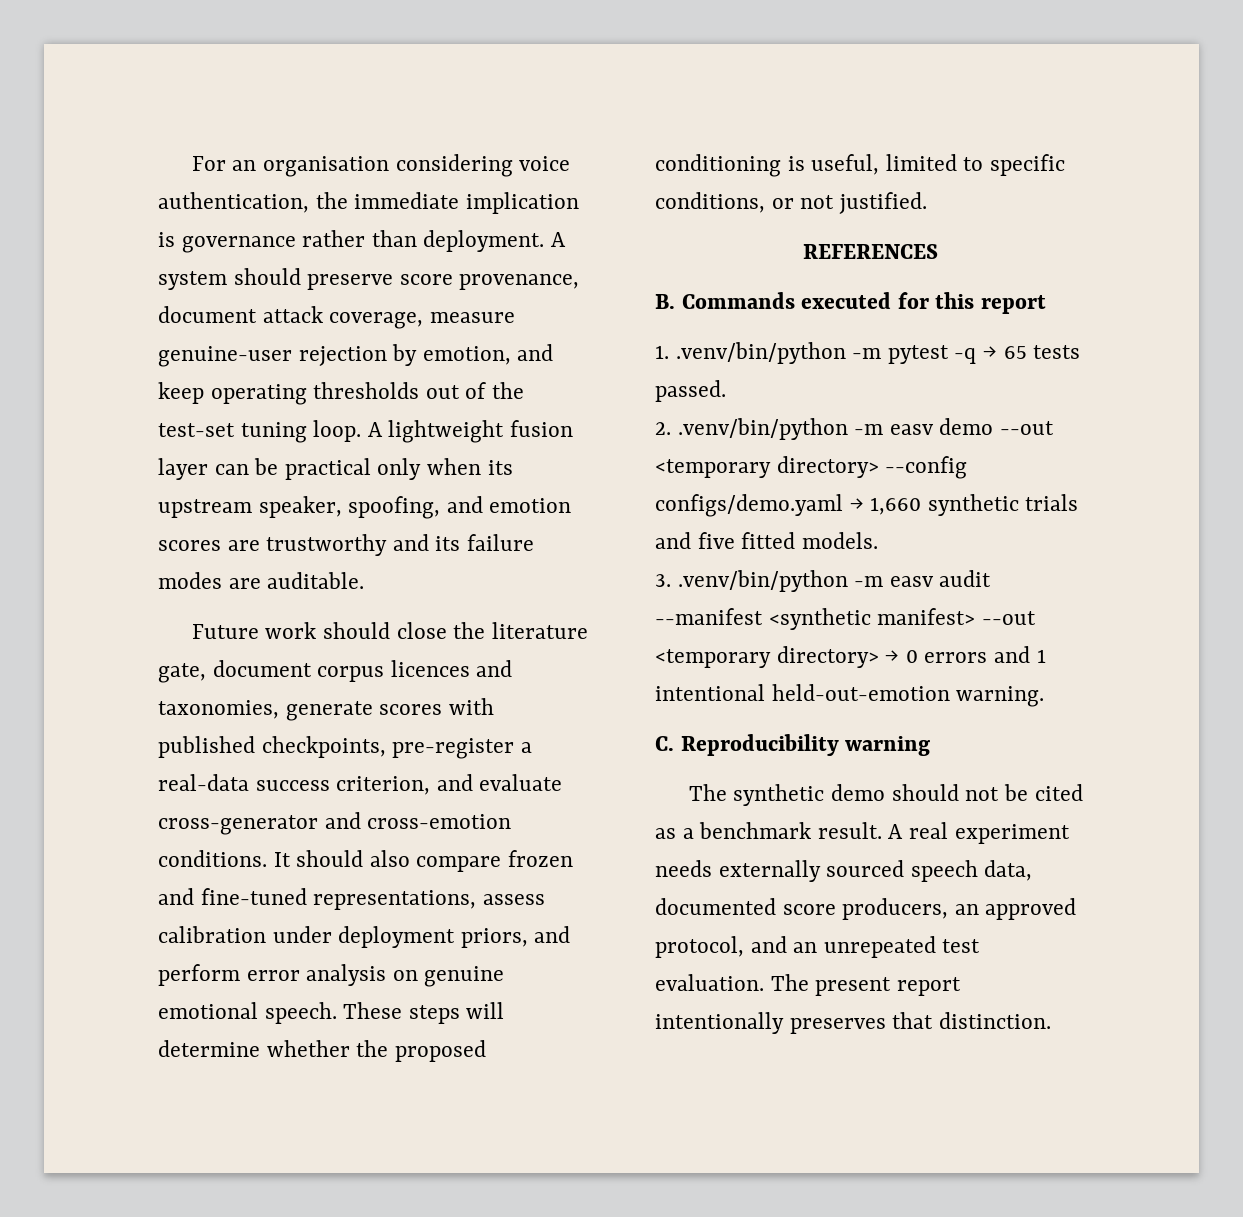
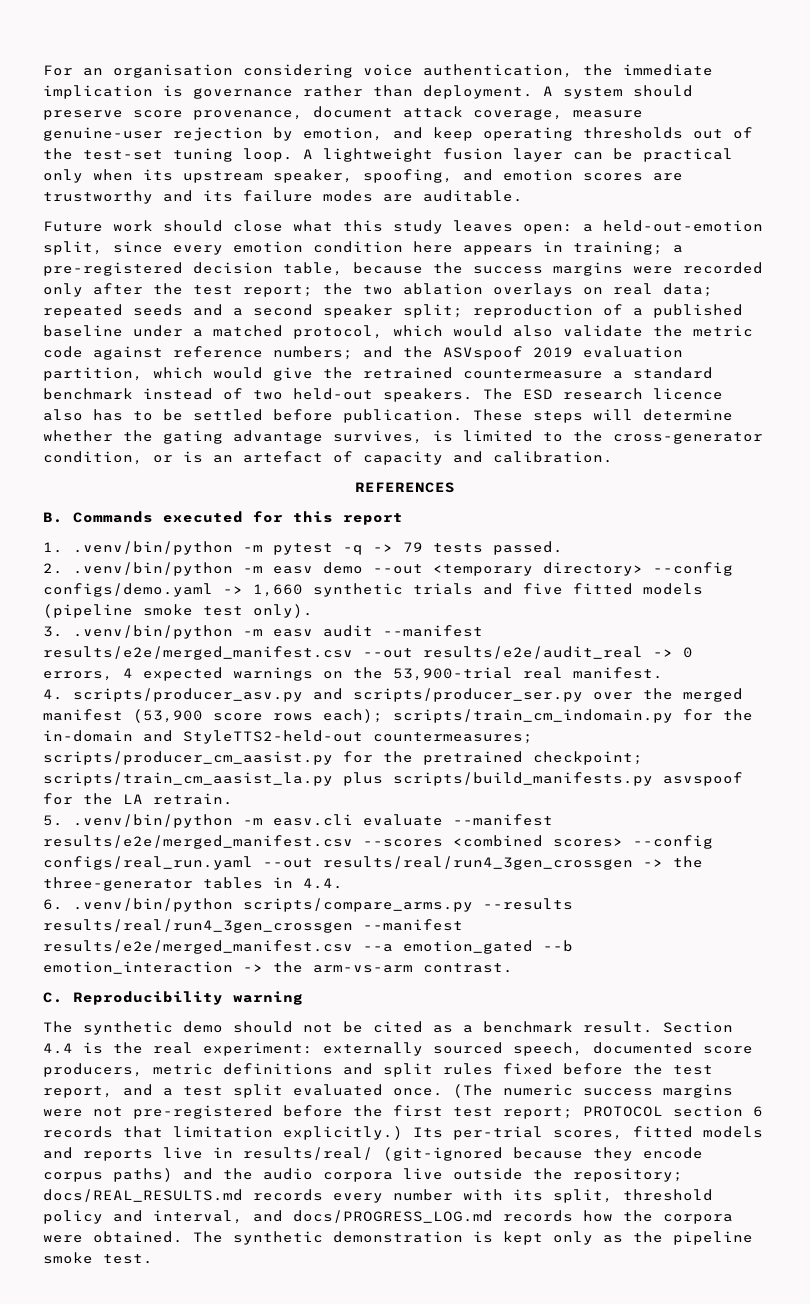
- Future work should close the literature gate, document corpus licences and taxonomies, generate scores with published checkpoints, pre-register a real-data success criterion, and evaluate cross-generator and cross-emotion conditions. It should also compare frozen and fine-tuned representations, assess calibration under deployment priors, and perform error analysis on genuine emotional speech.
+ Future work should close what this study leaves open: a held-out-emotion split, since every emotion condition here appears in training; a pre-registered decision table, because the success margins were recorded only after the test report; the two ablation overlays on real data; repeated seeds and a second speaker split; reproduction of a published baseline under a matched protocol, which would also validate the metric code against reference numbers; and the ASVspoof 2019 evaluation partition, which would give the retrained countermeasure a standard benchmark instead of two held-out speakers. The ESD research licence also has to be settled before publication.
- These steps will determine whether the proposed conditioning is useful, limited to specific conditions, or not justified.
+ These steps will determine whether the gating advantage survives, is limited to the cross-generator condition, or is an artefact of capacity and calibration.
- 1. .venv/bin/python -m pytest -q → 65 tests passed.
+ 1. .venv/bin/python -m pytest -q -> 79 tests passed.
- 2. .venv/bin/python -m easv demo --out <temporary directory> --config configs/demo.yaml → 1,660 synthetic trials and five fitted models.
+ 2. .venv/bin/python -m easv demo --out <temporary directory> --config configs/demo.yaml -> 1,660 synthetic trials and five fitted models (pipeline smoke test only).
- 3. .venv/bin/python -m easv audit --manifest <synthetic manifest> --out <temporary directory> → 0 errors and 1 intentional held-out-emotion warning.
+ 3. .venv/bin/python -m easv audit --manifest results/e2e/merged_manifest.csv --out results/e2e/audit_real -> 0 errors, 4 expected warnings on the 53,900-trial real manifest.
+ 4. scripts/producer_asv.py and scripts/producer_ser.py over the merged manifest (53,900 score rows each); scripts/train_cm_indomain.py for the in-domain and StyleTTS2-held-out countermeasures; scripts/producer_cm_aasist.py for the pretrained checkpoint; scripts/train_cm_aasist_la.py plus scripts/build_manifests.py asvspoof for the LA retrain.
+ 5. .venv/bin/python -m easv.cli evaluate --manifest results/e2e/merged_manifest.csv --scores <combined scores> --config configs/real_run.yaml --out results/real/run4_3gen_crossgen -> the three-generator tables in 4.4.
+ 6. .venv/bin/python scripts/compare_arms.py --results results/real/run4_3gen_crossgen --manifest results/e2e/merged_manifest.csv --a emotion_gated --b emotion_interaction -> the arm-vs-arm contrast.
- A real experiment needs externally sourced speech data, documented score producers, an approved protocol, and an unrepeated test evaluation. The present report intentionally preserves that distinction.
+ Section 4.4 is the real experiment: externally sourced speech, documented score producers, metric definitions and split rules fixed before the test report, and a test split evaluated once. (The numeric success margins were not pre-registered before the first test report; PROTOCOL section 6 records that limitation explicitly.) Its per-trial scores, fitted models and reports live in results/real/ (git-ignored because they encode corpus paths) and the audio corpora live outside the repository; docs/REAL_RESULTS.md records every number with its split, threshold policy and interval, and docs/PROGRESS_LOG.md records how the corpora were obtained. The synthetic demonstration is kept only as the pipeline smoke test.

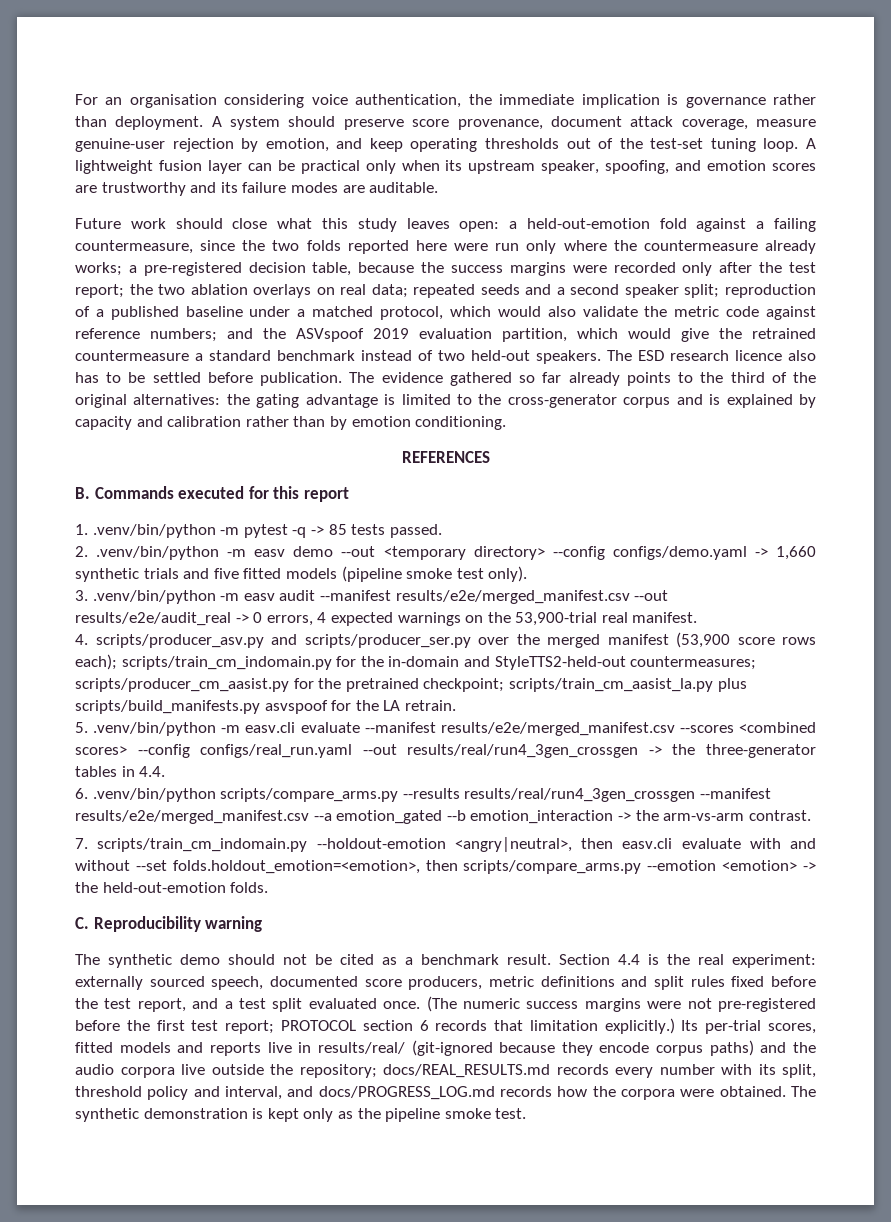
- a held-out-emotion split, since every emotion condition here appears in training;
+ a held-out-emotion fold against a failing countermeasure, since the two folds reported here were run only where the countermeasure already works;
- These steps will determine whether the gating advantage survives, is limited to the cross-generator condition, or is an artefact of capacity and calibration.
+ The evidence gathered so far already points to the third of the original alternatives: the gating advantage is limited to the cross-generator corpus and is explained by capacity and calibration rather than by emotion conditioning.
- 1. .venv/bin/python -m pytest -q -> 79 tests passed.
+ 1. .venv/bin/python -m pytest -q -> 85 tests passed.
+ 7. scripts/train_cm_indomain.py --holdout-emotion <angry|neutral>, then easv.cli evaluate with and without --set folds.holdout_emotion=<emotion>, then scripts/compare_arms.py --emotion <emotion> -> the held-out-emotion folds.

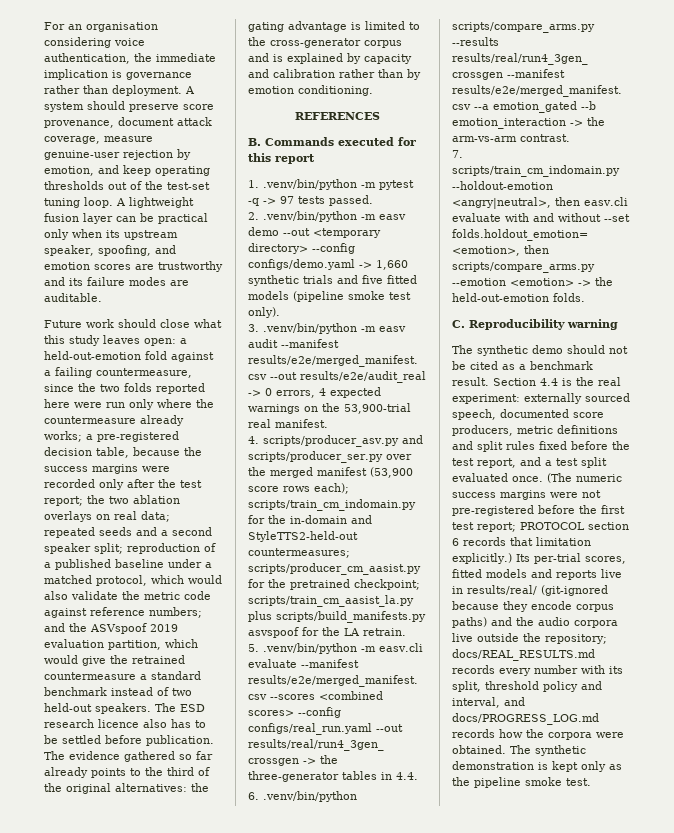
- 1. .venv/bin/python -m pytest -q -> 85 tests passed.
+ 1. .venv/bin/python -m pytest -q -> 97 tests passed.

